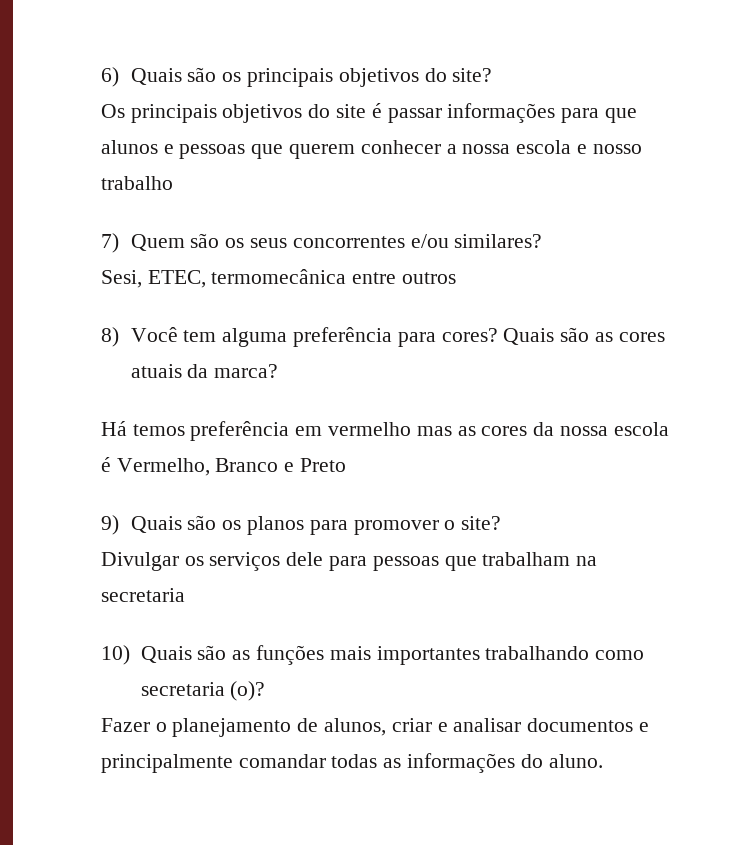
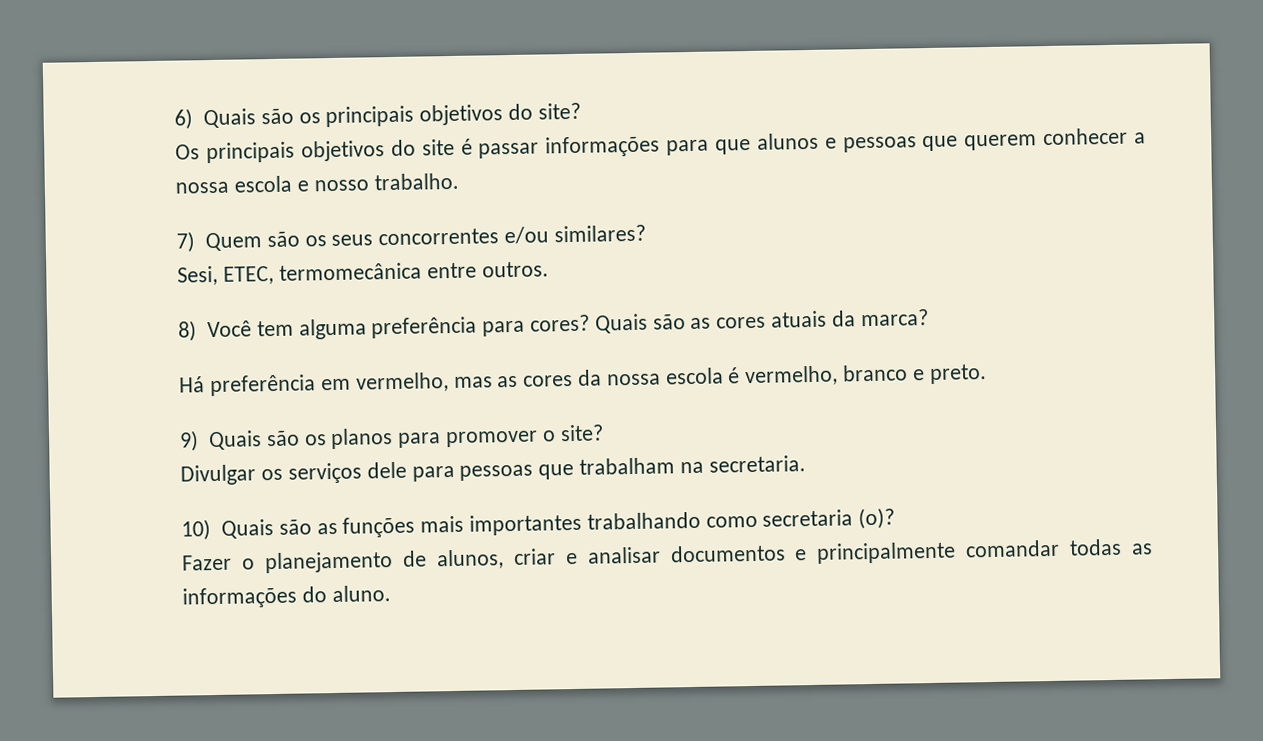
- Os principais objetivos do site é passar informações para que alunos e pessoas que querem conhecer a nossa escola e nosso trabalho
+ Os principais objetivos do site é passar informações para que alunos e pessoas que querem conhecer a nossa escola e nosso trabalho.
- Sesi, ETEC, termomecânica entre outros
+ Sesi, ETEC, termomecânica entre outros.
- Há temos preferência em vermelho mas as cores da nossa escola é Vermelho, Branco e Preto
+ Há preferência em vermelho, mas as cores da nossa escola é vermelho, branco e preto.
- Divulgar os serviços dele para pessoas que trabalham na secretaria
+ Divulgar os serviços dele para pessoas que trabalham na secretaria.

